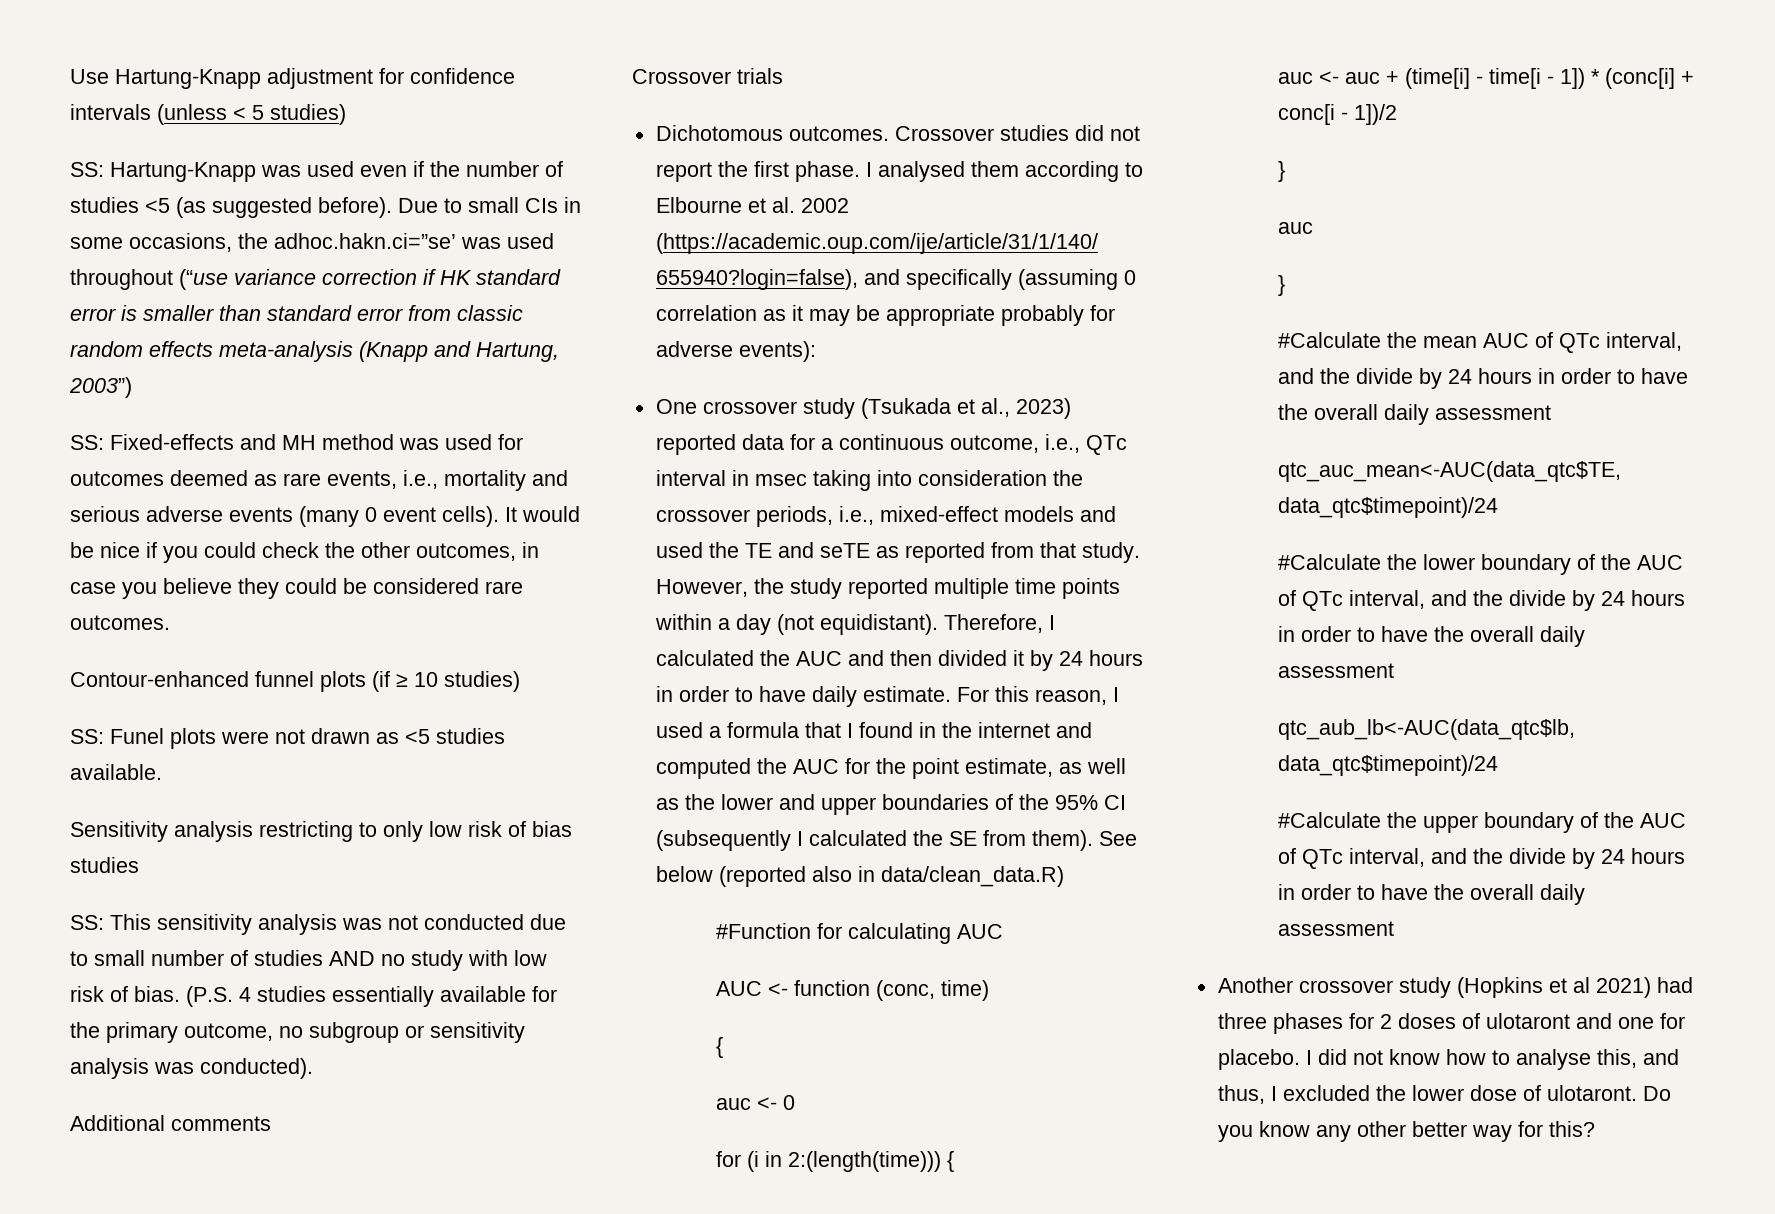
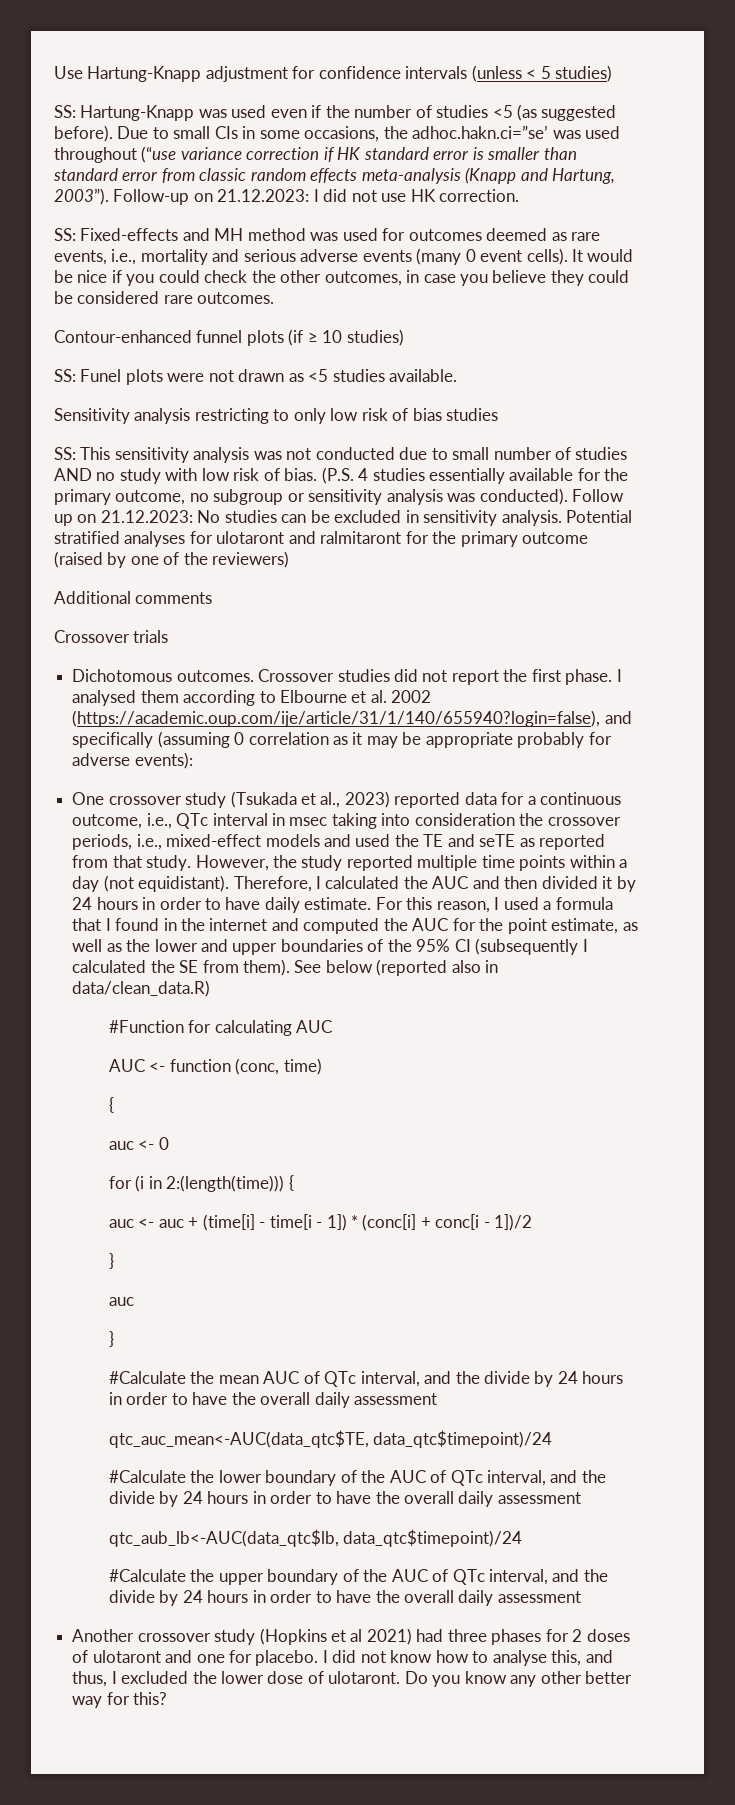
- Due to small CIs in some occasions, the adhoc.hakn.ci=”se’ was used throughout (“use variance correction if HK standard error is smaller than standard error from classic random effects meta-analysis (Knapp and Hartung, 2003”)
+ Due to small CIs in some occasions, the adhoc.hakn.ci=”se’ was used throughout (“use variance correction if HK standard error is smaller than standard error from classic random effects meta-analysis (Knapp and Hartung, 2003”). Follow-up on 21.12.2023: I did not use HK correction.
+ Follow up on 21.12.2023: No studies can be excluded in sensitivity analysis. Potential stratified analyses for ulotaront and ralmitaront for the primary outcome (raised by one of the reviewers)

